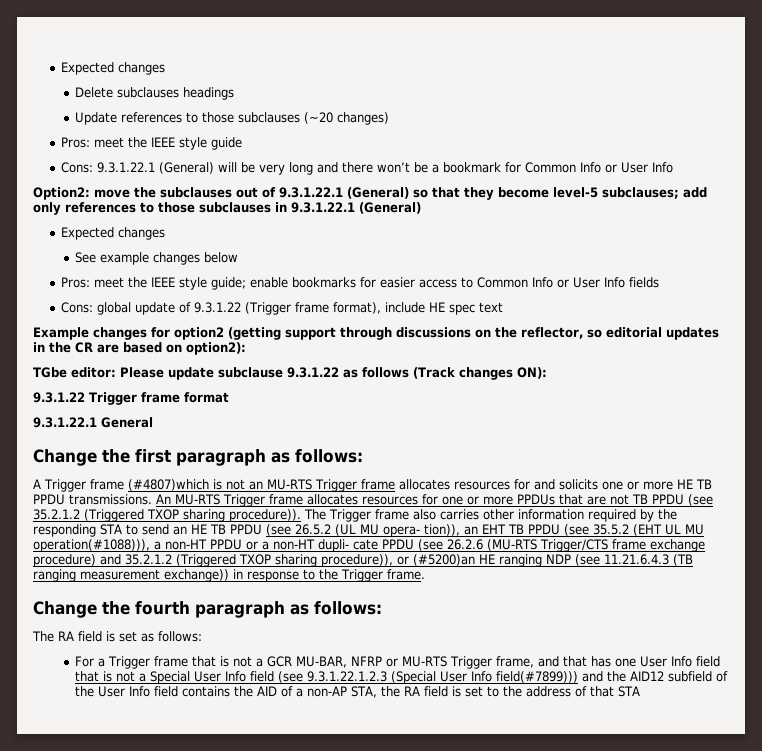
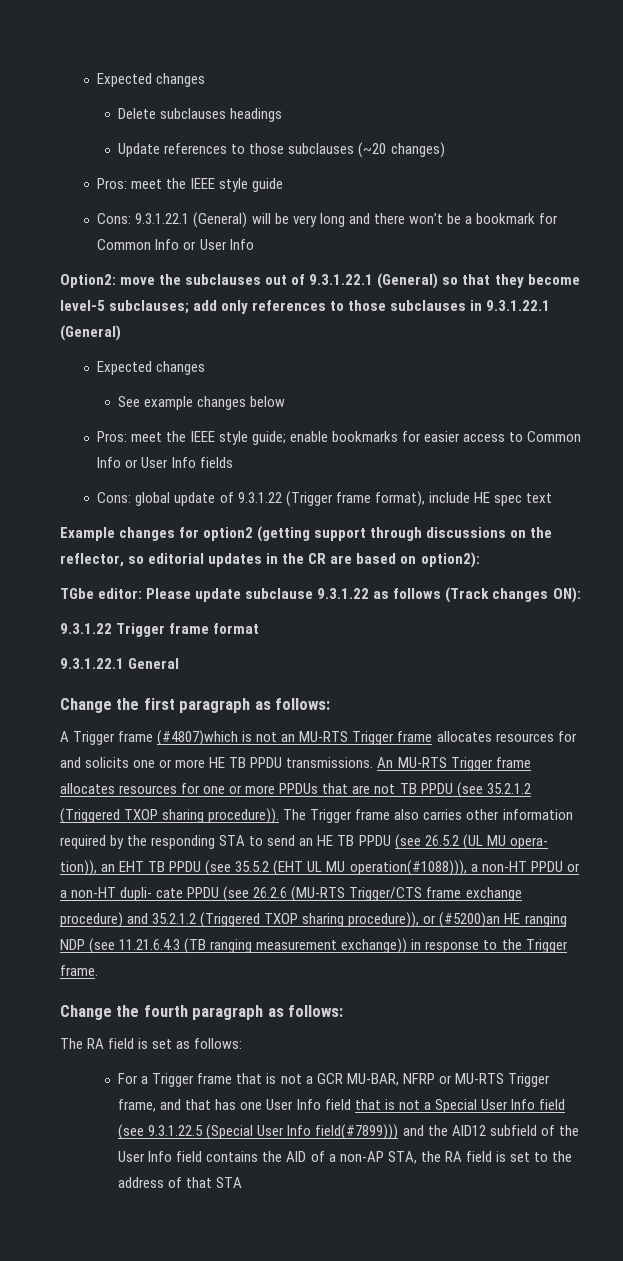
- For a Trigger frame that is not a GCR MU-BAR, NFRP or MU-RTS Trigger frame, and that has one User Info field that is not a Special User Info field (see 9.3.1.22.1.2.3 (Special User Info field(#7899))) and the AID12 subfield of the User Info field contains the AID of a non-AP STA, the RA field is set to the address of that STA
+ For a Trigger frame that is not a GCR MU-BAR, NFRP or MU-RTS Trigger frame, and that has one User Info field that is not a Special User Info field (see 9.3.1.22.5 (Special User Info field(#7899))) and the AID12 subfield of the User Info field contains the AID of a non-AP STA, the RA field is set to the address of that STA

